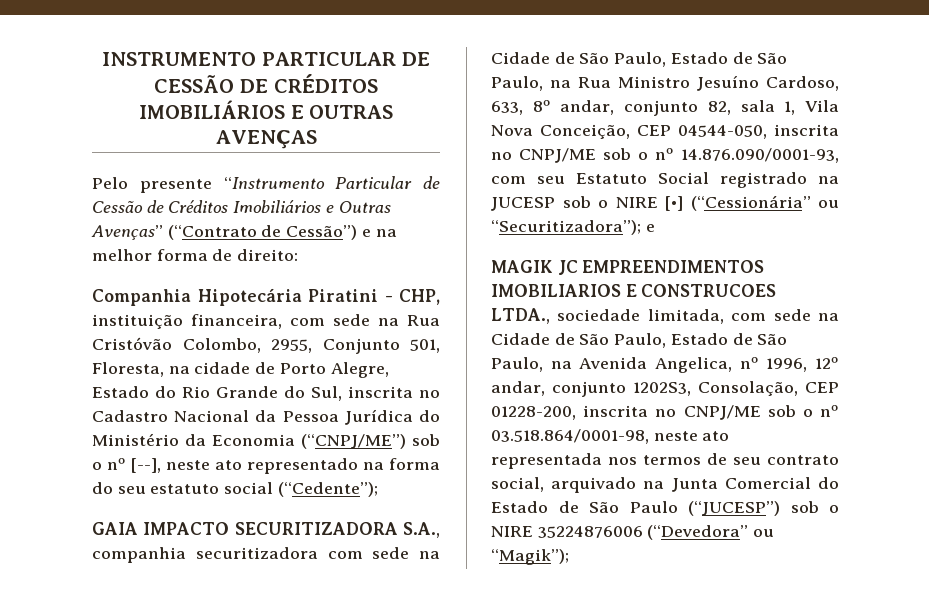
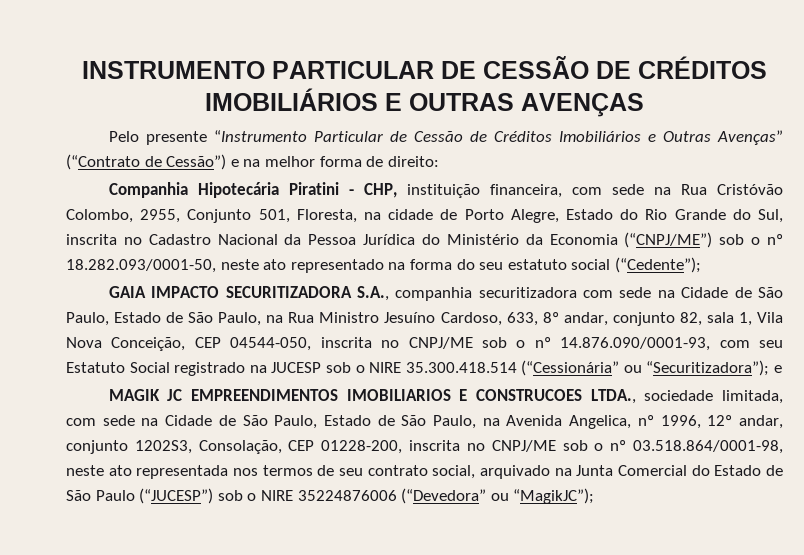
- Companhia Hipotecária Piratini - CHP, instituição financeira, com sede na Rua Cristóvão Colombo, 2955, Conjunto 501, Floresta, na cidade de Porto Alegre, Estado do Rio Grande do Sul, inscrita no Cadastro Nacional da Pessoa Jurídica do Ministério da Economia (“CNPJ/ME”) sob o nº [--], neste ato representado na forma do seu estatuto social (“Cedente”);
+ Companhia Hipotecária Piratini - CHP, instituição financeira, com sede na Rua Cristóvão Colombo, 2955, Conjunto 501, Floresta, na cidade de Porto Alegre, Estado do Rio Grande do Sul, inscrita no Cadastro Nacional da Pessoa Jurídica do Ministério da Economia (“CNPJ/ME”) sob o nº 18.282.093/0001-50, neste ato representado na forma do seu estatuto social (“Cedente”);
- GAIA IMPACTO SECURITIZADORA S.A., companhia securitizadora com sede na Cidade de São Paulo, Estado de São Paulo, na Rua Ministro Jesuíno Cardoso, 633, 8º andar, conjunto 82, sala 1, Vila Nova Conceição, CEP 04544-050, inscrita no CNPJ/ME sob o nº 14.876.090/0001-93, com seu Estatuto Social registrado na JUCESP sob o NIRE [•] (“Cessionária” ou “Securitizadora”); e
+ GAIA IMPACTO SECURITIZADORA S.A., companhia securitizadora com sede na Cidade de São Paulo, Estado de São Paulo, na Rua Ministro Jesuíno Cardoso, 633, 8º andar, conjunto 82, sala 1, Vila Nova Conceição, CEP 04544-050, inscrita no CNPJ/ME sob o nº 14.876.090/0001-93, com seu Estatuto Social registrado na JUCESP sob o NIRE 35.300.418.514 (“Cessionária” ou “Securitizadora”); e
- MAGIK JC EMPREENDIMENTOS IMOBILIARIOS E CONSTRUCOES LTDA., sociedade limitada, com sede na Cidade de São Paulo, Estado de São Paulo, na Avenida Angelica, nº 1996, 12º andar, conjunto 1202S3, Consolação, CEP 01228-200, inscrita no CNPJ/ME sob o nº 03.518.864/0001-98, neste ato representada nos termos de seu contrato social, arquivado na Junta Comercial do Estado de São Paulo (“JUCESP”) sob o NIRE 35224876006 (“Devedora” ou “Magik”);
+ MAGIK JC EMPREENDIMENTOS IMOBILIARIOS E CONSTRUCOES LTDA., sociedade limitada, com sede na Cidade de São Paulo, Estado de São Paulo, na Avenida Angelica, nº 1996, 12º andar, conjunto 1202S3, Consolação, CEP 01228-200, inscrita no CNPJ/ME sob o nº 03.518.864/0001-98, neste ato representada nos termos de seu contrato social, arquivado na Junta Comercial do Estado de São Paulo (“JUCESP”) sob o NIRE 35224876006 (“Devedora” ou “MagikJC”);

